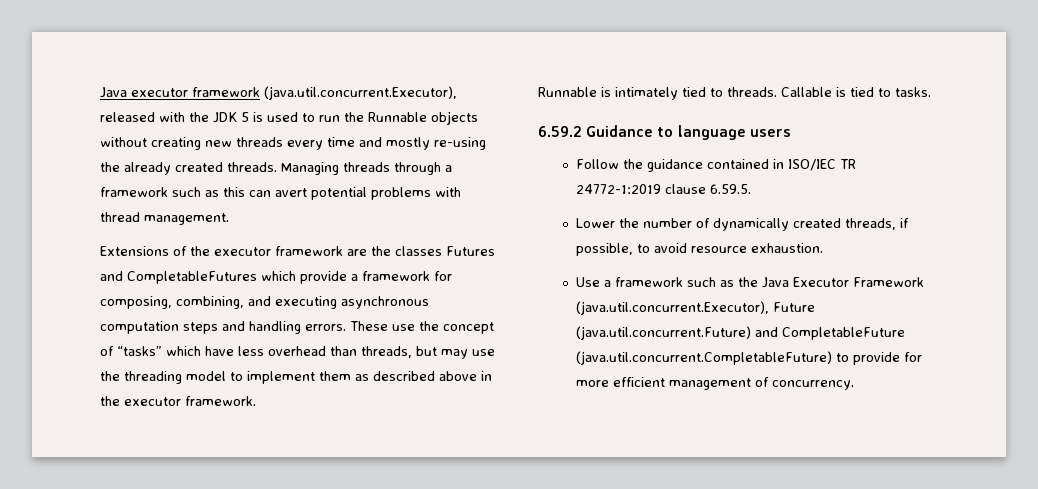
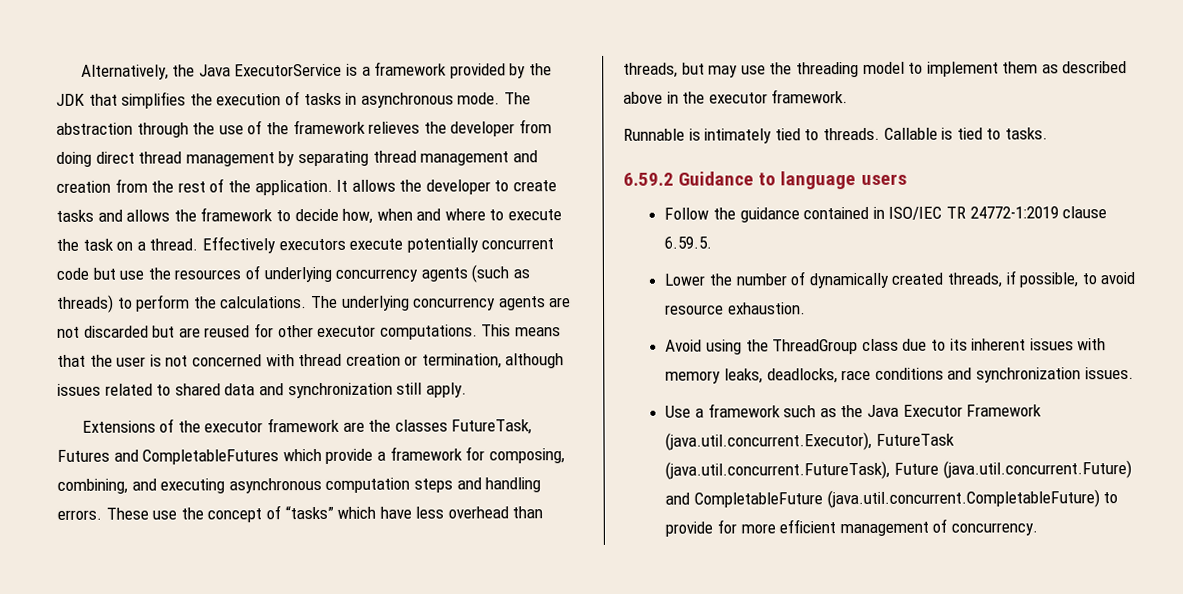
- Java executor framework (java.util.concurrent.Executor), released with the JDK 5 is used to run the Runnable objects without creating new threads every time and mostly re-using the already created threads. Managing threads through a framework such as this can avert potential problems with thread management.
+ Alternatively, the Java ExecutorService is a framework provided by the JDK that simplifies the execution of tasks in asynchronous mode. The abstraction through the use of the framework relieves the developer from doing direct thread management by separating thread management and creation from the rest of the application. It allows the developer to create tasks and allows the framework to decide how, when and where to execute the task on a thread. Effectively executors execute potentially concurrent code but use the resources of underlying concurrency agents (such as threads) to perform the calculations. The underlying concurrency agents are not discarded but are reused for other executor computations. This means that the user is not concerned with thread creation or termination, although issues related to shared data and synchronization still apply.
- Extensions of the executor framework are the classes Futures and CompletableFutures which provide a framework for composing, combining, and executing asynchronous computation steps and handling errors.
+ Extensions of the executor framework are the classes FutureTask, Futures and CompletableFutures which provide a framework for composing, combining, and executing asynchronous computation steps and handling errors.
+ Avoid using the ThreadGroup class due to its inherent issues with memory leaks, deadlocks, race conditions and synchronization issues.
- Use a framework such as the Java Executor Framework (java.util.concurrent.Executor), Future (java.util.concurrent.Future) and CompletableFuture (java.util.concurrent.CompletableFuture) to provide for more efficient management of concurrency.
+ Use a framework such as the Java Executor Framework (java.util.concurrent.Executor), FutureTask (java.util.concurrent.FutureTask), Future (java.util.concurrent.Future) and CompletableFuture (java.util.concurrent.CompletableFuture) to provide for more efficient management of concurrency.

